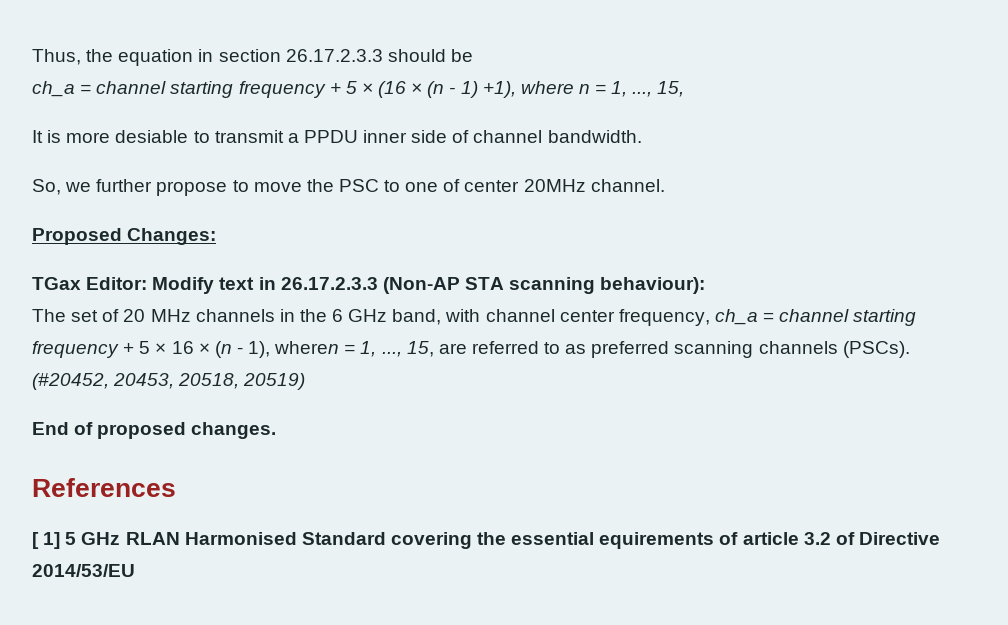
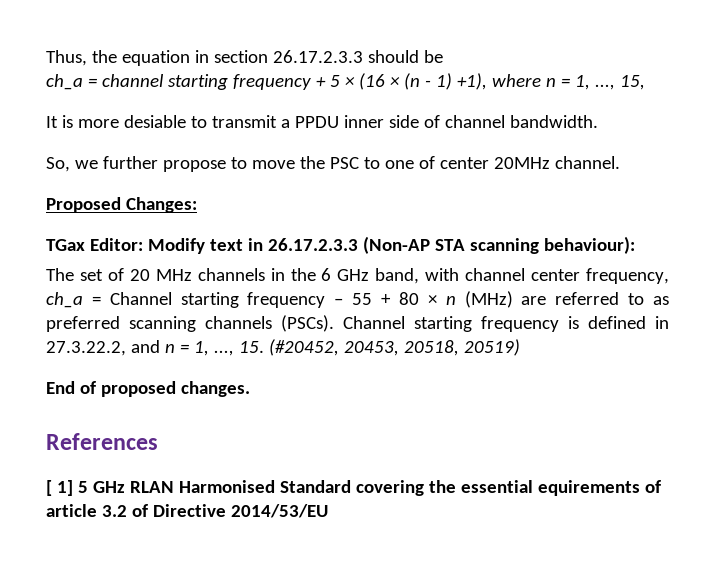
- The set of 20 MHz channels in the 6 GHz band, with channel center frequency, ch_a = channel starting frequency + 5 × 16 × (n - 1), wheren = 1, ..., 15, are referred to as preferred scanning channels (PSCs).
+ The set of 20 MHz channels in the 6 GHz band, with channel center frequency, ch_a = Channel starting frequency – 55 + 80 × n (MHz) are referred to as preferred scanning channels (PSCs).
- (#20452, 20453, 20518, 20519)
+ Channel starting frequency is defined in 27.3.22.2, and n = 1, ..., 15. (#20452, 20453, 20518, 20519)

